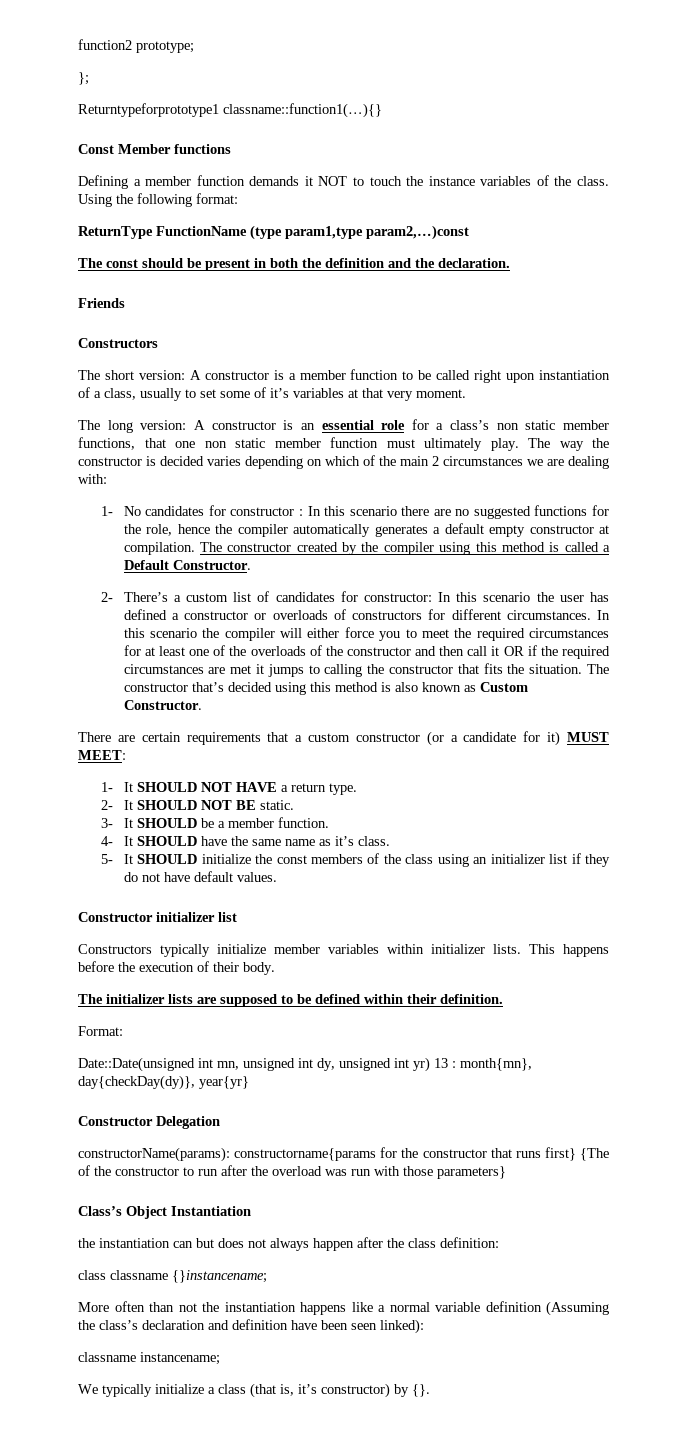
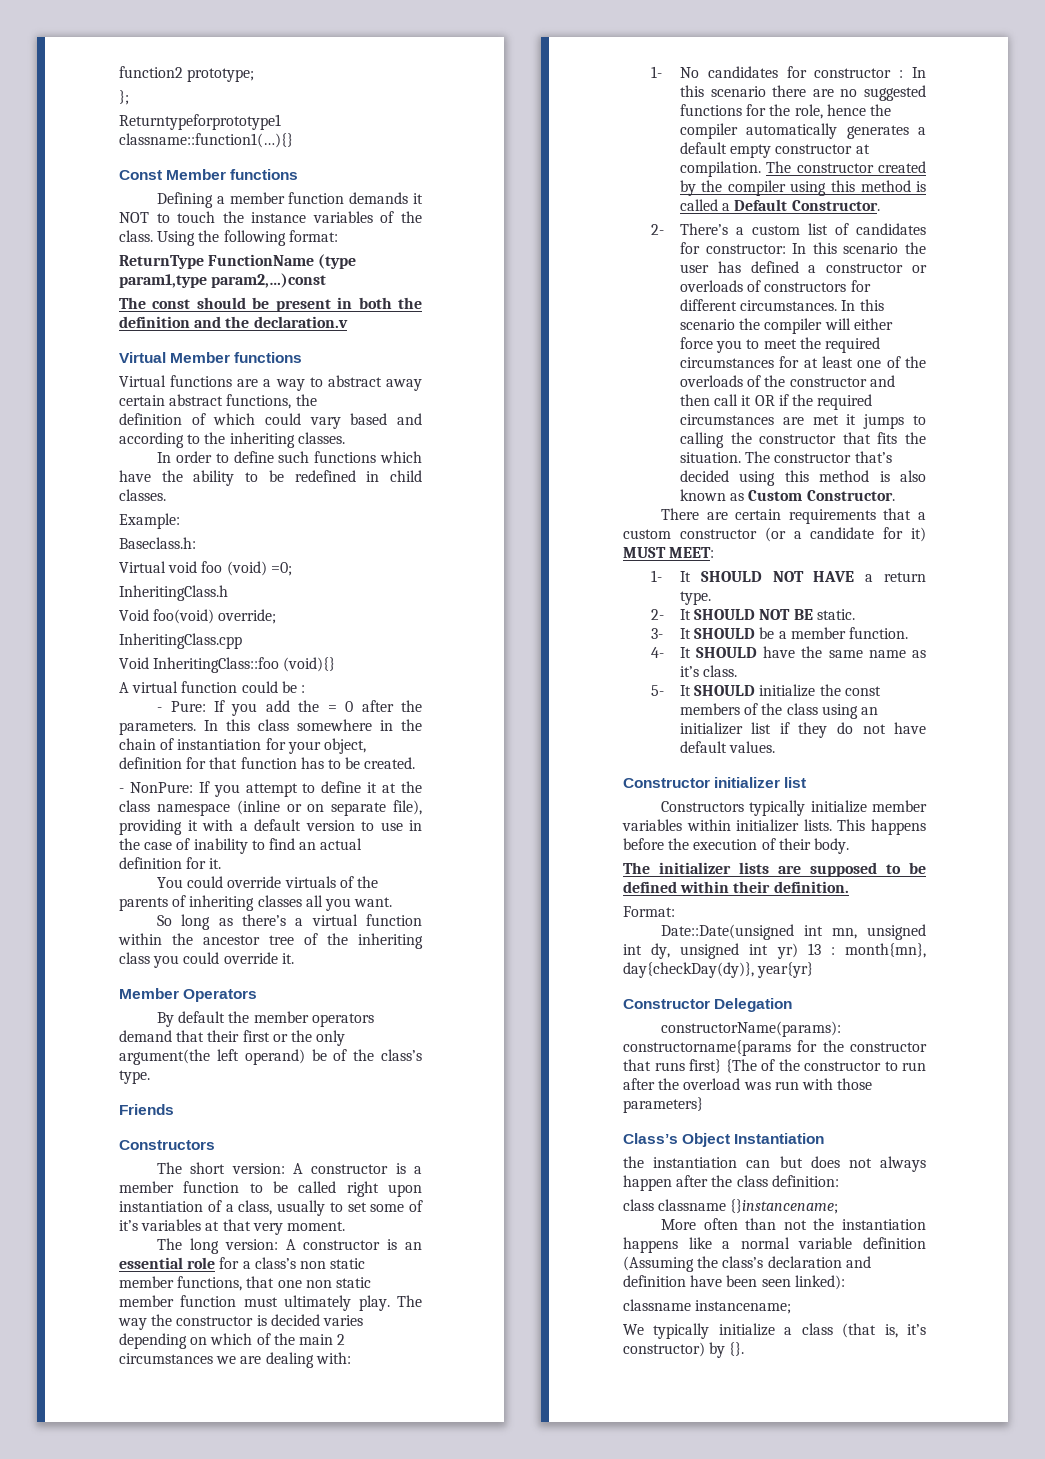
- The const should be present in both the definition and the declaration.
+ The const should be present in both the definition and the declaration.v
+ Virtual Member functions
+ Virtual functions are a way to abstract away certain abstract functions, the
+ definition of which could vary based and according to the inheriting classes.
+ In order to define such functions which have the ability to be redefined in child classes.
+ Example:
+ Baseclass.h:
+ Virtual void foo (void) =0;
+ InheritingClass.h
+ Void foo(void) override;
+ InheritingClass.cpp
+ Void InheritingClass::foo (void){}
+ A virtual function could be :
+ - Pure: If you add the = 0 after the parameters. In this class somewhere in the chain of instantiation for your object, definition for that function has to be created.
+ - NonPure: If you attempt to define it at the class namespace (inline or on separate file), providing it with a default version to use in the case of inability to find an actual definition for it.
+ You could override virtuals of the parents of inheriting classes all you want.
+ So long as there’s a virtual function within the ancestor tree of the inheriting class you could override it.
+ Member Operators
+ By default the member operators demand that their first or the only argument(the left operand) be of the class’s type.

